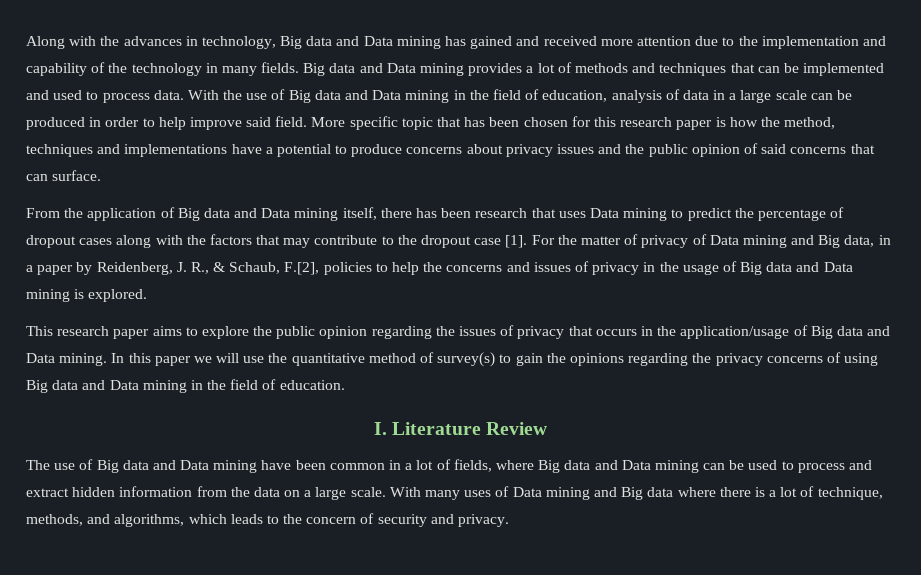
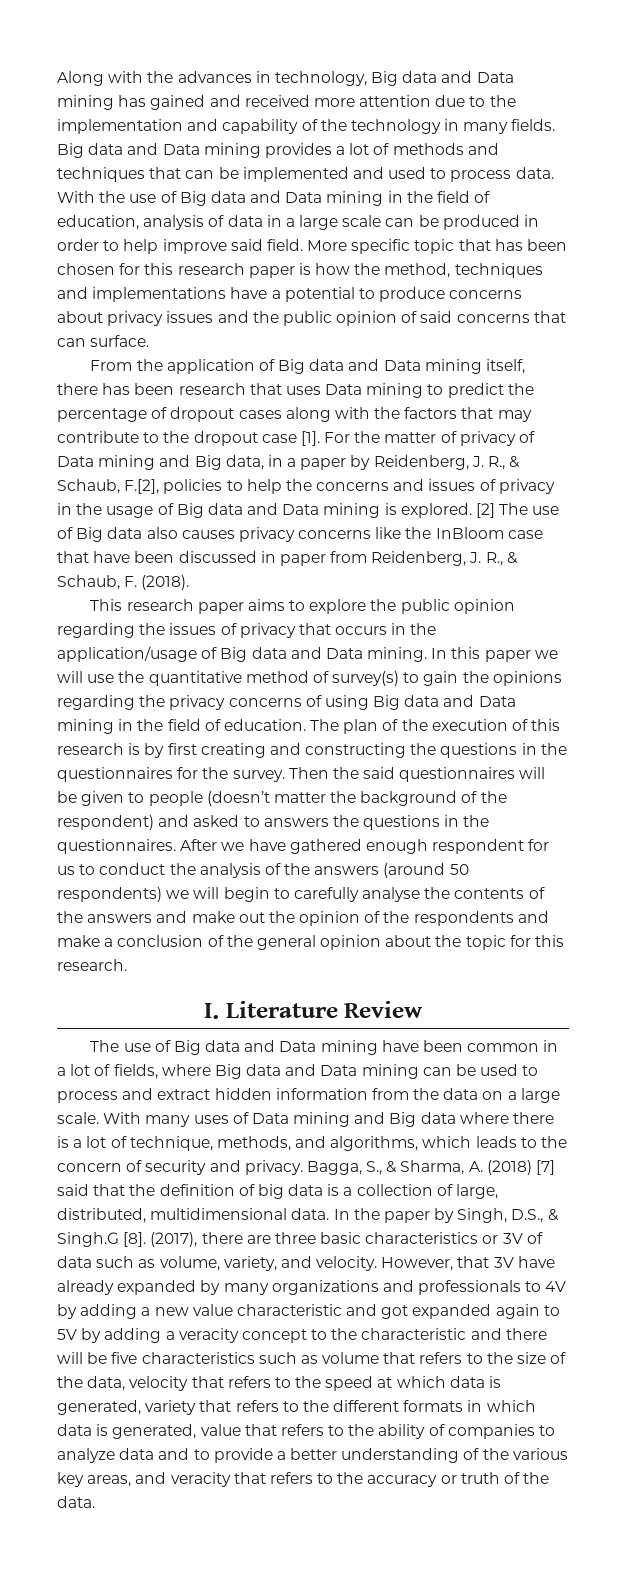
+ [2] The use of Big data also causes privacy concerns like the InBloom case that have been discussed in paper from Reidenberg, J. R., & Schaub, F. (2018).
+ The plan of the execution of this research is by first creating and constructing the questions in the questionnaires for the survey. Then the said questionnaires will be given to people (doesn’t matter the background of the respondent) and asked to answers the questions in the questionnaires. After we have gathered enough respondent for us to conduct the analysis of the answers (around 50 respondents) we will begin to carefully analyse the contents of the answers and make out the opinion of the respondents and make a conclusion of the general opinion about the topic for this research.
+ Bagga, S., & Sharma, A. (2018) [7] said that the definition of big data is a collection of large, distributed, multidimensional data. In the paper by Singh, D.S., & Singh.G [8]. (2017), there are three basic characteristics or 3V of data such as volume, variety, and velocity. However, that 3V have already expanded by many organizations and professionals to 4V by adding a new value characteristic and got expanded again to 5V by adding a veracity concept to the characteristic and there will be five characteristics such as volume that refers to the size of the data, velocity that refers to the speed at which data is generated, variety that refers to the different formats in which data is generated, value that refers to the ability of companies to analyze data and to provide a better understanding of the various key areas, and veracity that refers to the accuracy or truth of the data.

